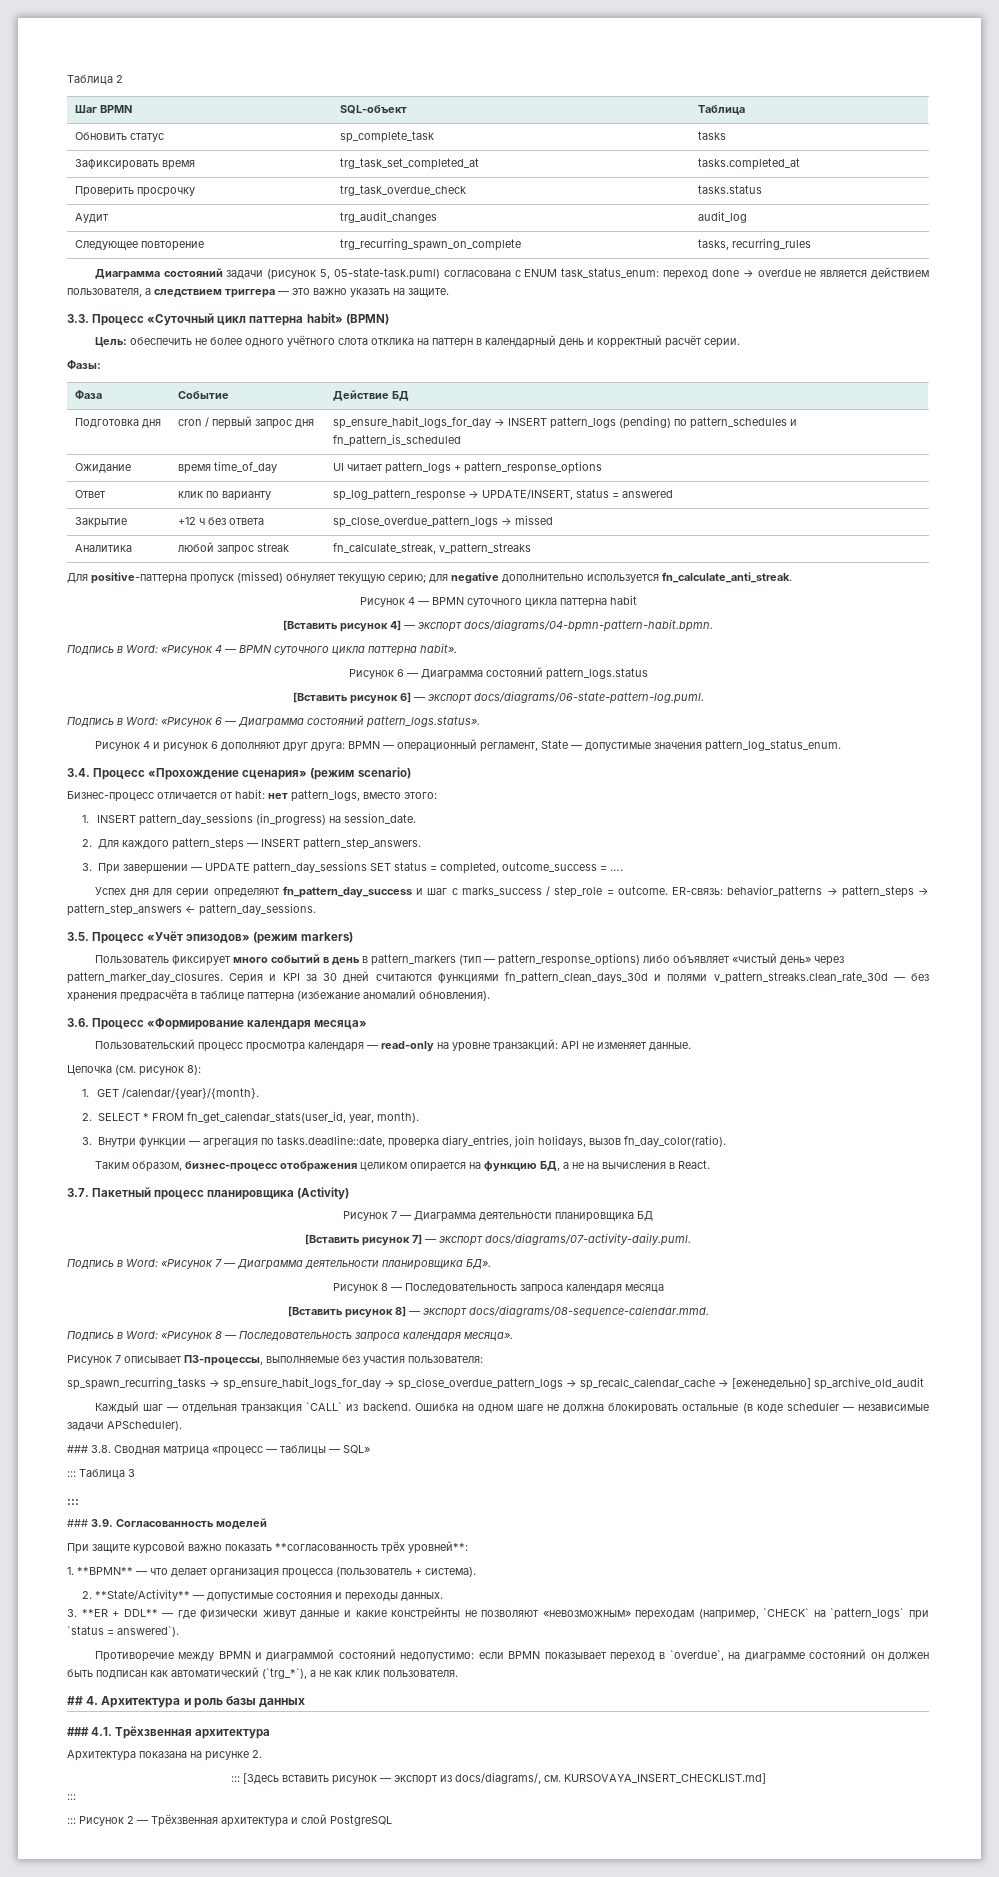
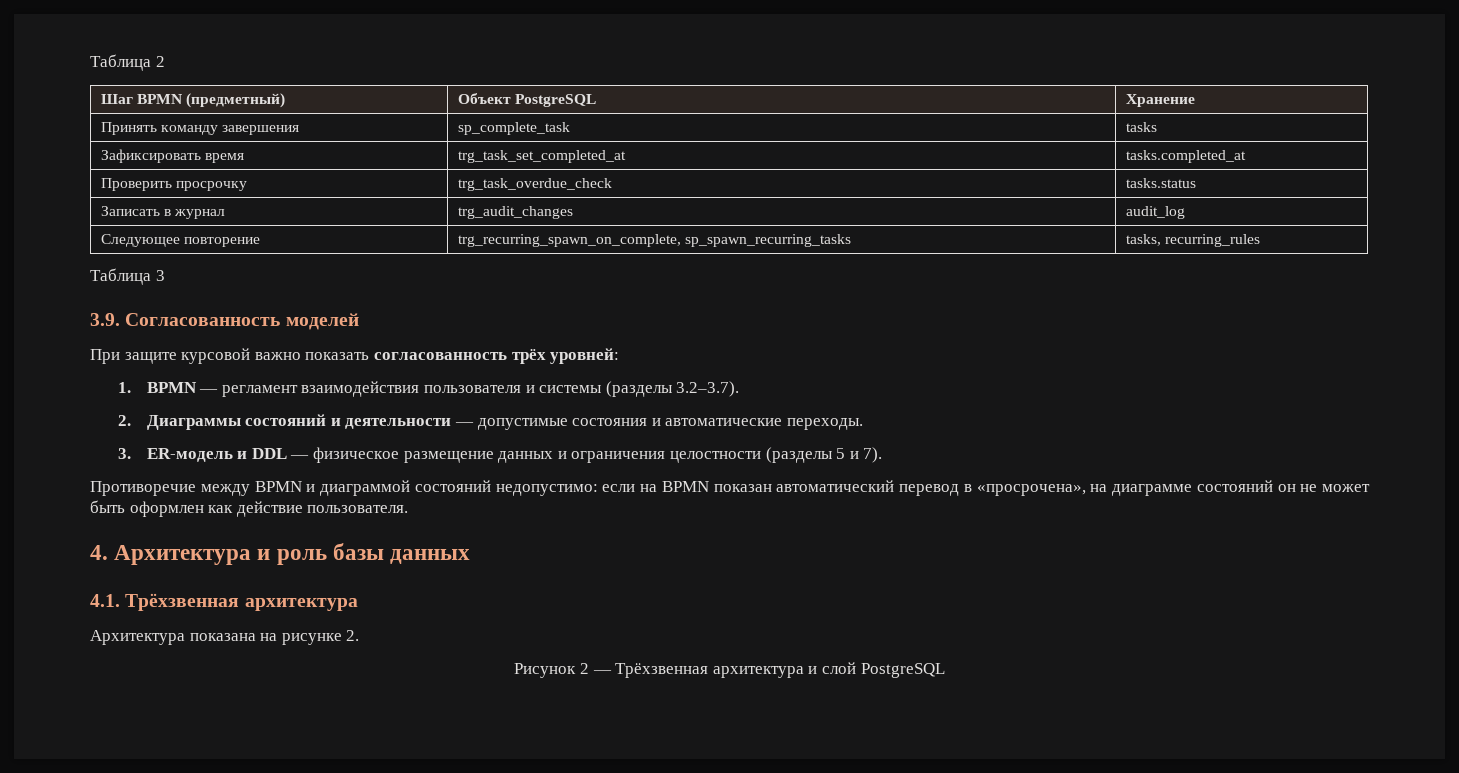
- Шаг BPMN | SQL-объект | Таблица
- Обновить статус | sp_complete_task | tasks
+ Шаг BPMN (предметный) | Объект PostgreSQL | Хранение
+ Принять команду завершения | sp_complete_task | tasks
- Аудит | trg_audit_changes | audit_log
+ Записать в журнал | trg_audit_changes | audit_log
- Следующее повторение | trg_recurring_spawn_on_complete | tasks, recurring_rules
+ Следующее повторение | trg_recurring_spawn_on_complete, sp_spawn_recurring_tasks | tasks, recurring_rules
- Диаграмма состояний задачи (рисунок 5, 05-state-task.puml) согласована с ENUM task_status_enum: переход done → overdue не является действием пользователя, а следствием триггера — это важно указать на защите.
- 3.3. Процесс «Суточный цикл паттерна habit» (BPMN)
- Цель: обеспечить не более одного учётного слота отклика на паттерн в календарный день и корректный расчёт серии.
- Фазы:
- Фаза | Событие | Действие БД
- Подготовка дня | cron / первый запрос дня | sp_ensure_habit_logs_for_day → INSERT pattern_logs (pending) по pattern_schedules и fn_pattern_is_scheduled
- Ожидание | время time_of_day | UI читает pattern_logs + pattern_response_options
- Ответ | клик по варианту | sp_log_pattern_response → UPDATE/INSERT, status = answered
- Закрытие | +12 ч без ответа | sp_close_overdue_pattern_logs → missed
- Аналитика | любой запрос streak | fn_calculate_streak, v_pattern_streaks
- Для positive-паттерна пропуск (missed) обнуляет текущую серию; для negative дополнительно используется fn_calculate_anti_streak.
- Рисунок 4 — BPMN суточного цикла паттерна habit
- [Вставить рисунок 4] — экспорт docs/diagrams/04-bpmn-pattern-habit.bpmn.
- Подпись в Word: «Рисунок 4 — BPMN суточного цикла паттерна habit».
- Рисунок 6 — Диаграмма состояний pattern_logs.status
- [Вставить рисунок 6] — экспорт docs/diagrams/06-state-pattern-log.puml.
- Подпись в Word: «Рисунок 6 — Диаграмма состояний pattern_logs.status».
- Рисунок 4 и рисунок 6 дополняют друг друга: BPMN — операционный регламент, State — допустимые значения pattern_log_status_enum.
- 3.4. Процесс «Прохождение сценария» (режим scenario)
- Бизнес-процесс отличается от habit: нет pattern_logs, вместо этого:
- 1. INSERT pattern_day_sessions (in_progress) на session_date.
- 2. Для каждого pattern_steps — INSERT pattern_step_answers.
- 3. При завершении — UPDATE pattern_day_sessions SET status = completed, outcome_success = ….
- Успех дня для серии определяют fn_pattern_day_success и шаг с marks_success / step_role = outcome. ER-связь: behavior_patterns → pattern_steps → pattern_step_answers ← pattern_day_sessions.
- 3.5. Процесс «Учёт эпизодов» (режим markers)
- Пользователь фиксирует много событий в день в pattern_markers (тип — pattern_response_options) либо объявляет «чистый день» через pattern_marker_day_closures. Серия и KPI за 30 дней считаются функциями fn_pattern_clean_days_30d и полями v_pattern_streaks.clean_rate_30d — без хранения предрасчёта в таблице паттерна (избежание аномалий обновления).
- 3.6. Процесс «Формирование календаря месяца»
- Пользовательский процесс просмотра календаря — read-only на уровне транзакций: API не изменяет данные.
- Цепочка (см. рисунок 8):
- 1. GET /calendar/{year}/{month}.
- 2. SELECT * FROM fn_get_calendar_stats(user_id, year, month).
- 3. Внутри функции — агрегация по tasks.deadline::date, проверка diary_entries, join holidays, вызов fn_day_color(ratio).
- Таким образом, бизнес-процесс отображения целиком опирается на функцию БД, а не на вычисления в React.
- 3.7. Пакетный процесс планировщика (Activity)
- Рисунок 7 — Диаграмма деятельности планировщика БД
- [Вставить рисунок 7] — экспорт docs/diagrams/07-activity-daily.puml.
- Подпись в Word: «Рисунок 7 — Диаграмма деятельности планировщика БД».
- Рисунок 8 — Последовательность запроса календаря месяца
- [Вставить рисунок 8] — экспорт docs/diagrams/08-sequence-calendar.mmd.
- Подпись в Word: «Рисунок 8 — Последовательность запроса календаря месяца».
- Рисунок 7 описывает П3-процессы, выполняемые без участия пользователя:
- sp_spawn_recurring_tasks → sp_ensure_habit_logs_for_day → sp_close_overdue_pattern_logs → sp_recalc_calendar_cache → [еженедельно] sp_archive_old_audit
- Каждый шаг — отдельная транзакция `CALL` из backend. Ошибка на одном шаге не должна блокировать остальные (в коде scheduler — независимые задачи APScheduler).
- ### 3.8. Сводная матрица «процесс — таблицы — SQL»
- ::: Таблица 3
- :::
- ### 3.9. Согласованность моделей
+ Таблица 3
+ 3.9. Согласованность моделей
- При защите курсовой важно показать **согласованность трёх уровней**:
- 1. **BPMN** — что делает организация процесса (пользователь + система).
- 2. **State/Activity** — допустимые состояния и переходы данных.
- 3. **ER + DDL** — где физически живут данные и какие констрейнты не позволяют «невозможным» переходам (например, `CHECK` на `pattern_logs` при `status = answered`).
+ При защите курсовой важно показать согласованность трёх уровней:
+ 1. BPMN — регламент взаимодействия пользователя и системы (разделы 3.2–3.7).
+ 2. Диаграммы состояний и деятельности — допустимые состояния и автоматические переходы.
+ 3. ER-модель и DDL — физическое размещение данных и ограничения целостности (разделы 5 и 7).
- Противоречие между BPMN и диаграммой состояний недопустимо: если BPMN показывает переход в `overdue`, на диаграмме состояний он должен быть подписан как автоматический (`trg_*`), а не как клик пользователя.
+ Противоречие между BPMN и диаграммой состояний недопустимо: если на BPMN показан автоматический перевод в «просрочена», на диаграмме состояний он не может быть оформлен как действие пользователя.
- ## 4. Архитектура и роль базы данных
+ 4. Архитектура и роль базы данных
- ### 4.1. Трёхзвенная архитектура
+ 4.1. Трёхзвенная архитектура
- ::: [Здесь вставить рисунок — экспорт из docs/diagrams/, см. KURSOVAYA_INSERT_CHECKLIST.md]
- :::
- ::: Рисунок 2 — Трёхзвенная архитектура и слой PostgreSQL
+ Рисунок 2 — Трёхзвенная архитектура и слой PostgreSQL

